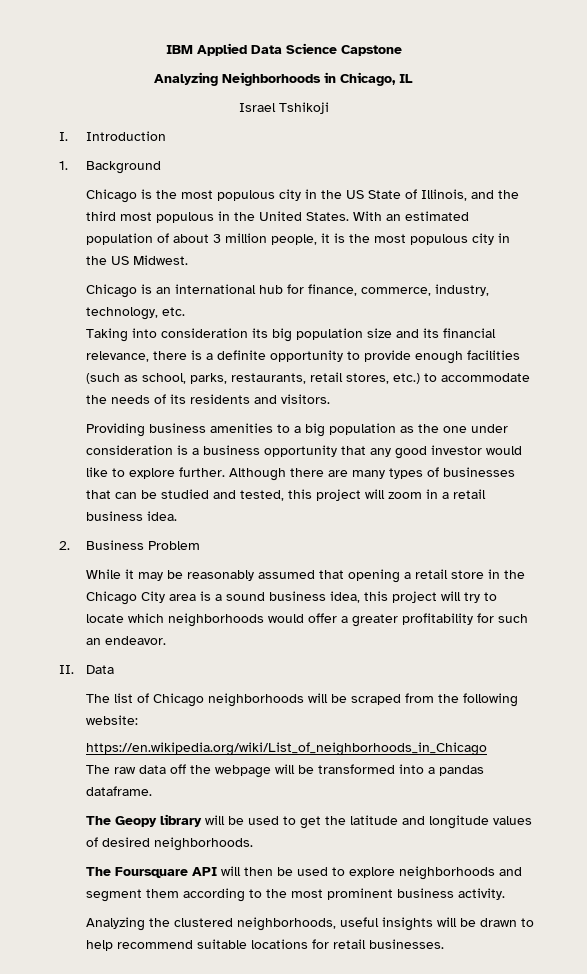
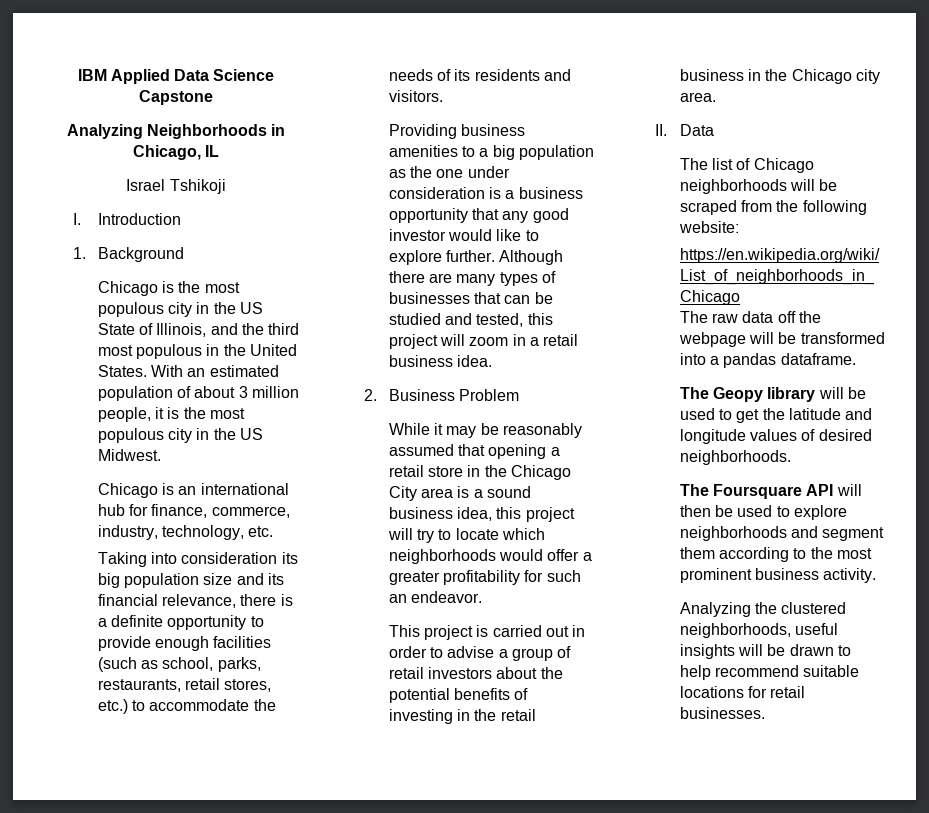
+ This project is carried out in order to advise a group of retail investors about the potential benefits of investing in the retail business in the Chicago city area.

